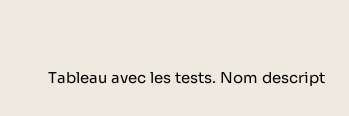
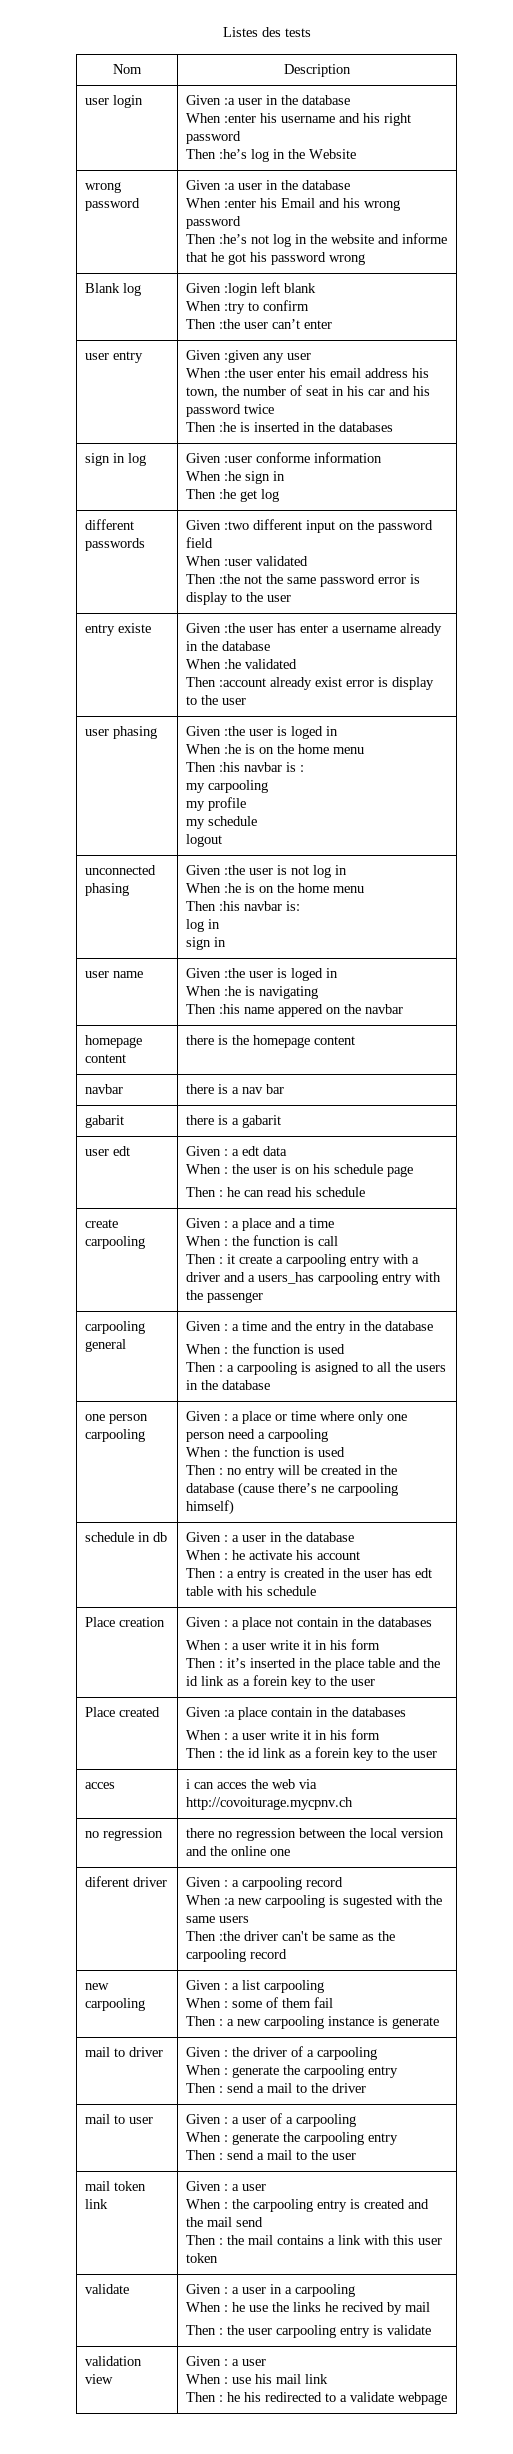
- Tableau avec les tests. Nom descript
+ Listes des tests
+ Nom | Description
+ user login | Given :a user in the database
+ When :enter his username and his right password
+ Then :he’s log in the Website
+ wrong password | Given :a user in the database
+ When :enter his Email and his wrong password
+ Then :he’s not log in the website and informe that he got his password wrong
+ Blank log | Given :login left blank
+ When :try to confirm
+ Then :the user can’t enter
+ user entry | Given :given any user
+ When :the user enter his email address his town, the number of seat in his car and his password twice
+ Then :he is inserted in the databases
+ sign in log | Given :user conforme information
+ When :he sign in
+ Then :he get log
+ different passwords | Given :two different input on the password field
+ When :user validated
+ Then :the not the same password error is display to the user
+ entry existe | Given :the user has enter a username already in the database
+ When :he validated
+ Then :account already exist error is display to the user
+ user phasing | Given :the user is loged in
+ When :he is on the home menu
+ Then :his navbar is :
+ my carpooling
+ my profile
+ my schedule
+ logout
+ unconnected phasing | Given :the user is not log in
+ When :he is on the home menu
+ Then :his navbar is:
+ log in
+ sign in
+ user name | Given :the user is loged in
+ When :he is navigating
+ Then :his name appered on the navbar
+ homepage content | there is the homepage content
+ navbar | there is a nav bar
+ gabarit | there is a gabarit
+ user edt | Given : a edt data
+ When : the user is on his schedule page
+ Then : he can read his schedule
+ create carpooling | Given : a place and a time
+ When : the function is call
+ Then : it create a carpooling entry with a driver and a users_has carpooling entry with the passenger
+ carpooling general | Given : a time and the entry in the database
+ When : the function is used
+ Then : a carpooling is asigned to all the users in the database
+ one person carpooling | Given : a place or time where only one person need a carpooling
+ When : the function is used
+ Then : no entry will be created in the database (cause there’s ne carpooling himself)
+ schedule in db | Given : a user in the database
+ When : he activate his account
+ Then : a entry is created in the user has edt table with his schedule
+ Place creation | Given : a place not contain in the databases
+ When : a user write it in his form
+ Then : it’s inserted in the place table and the id link as a forein key to the user
+ Place created | Given :a place contain in the databases
+ When : a user write it in his form
+ Then : the id link as a forein key to the user
+ acces | i can acces the web via http://covoiturage.mycpnv.ch
+ no regression | there no regression between the local version and the online one
+ diferent driver | Given : a carpooling record
+ When :a new carpooling is sugested with the same users
+ Then :the driver can't be same as the carpooling record
+ new carpooling | Given : a list carpooling
+ When : some of them fail
+ Then : a new carpooling instance is generate
+ mail to driver | Given : the driver of a carpooling
+ When : generate the carpooling entry
+ Then : send a mail to the driver
+ mail to user | Given : a user of a carpooling
+ When : generate the carpooling entry
+ Then : send a mail to the user
+ mail token link | Given : a user
+ When : the carpooling entry is created and the mail send
+ Then : the mail contains a link with this user token
+ validate | Given : a user in a carpooling
+ When : he use the links he recived by mail
+ Then : the user carpooling entry is validate
+ validation view | Given : a user
+ When : use his mail link
+ Then : he his redirected to a validate webpage

